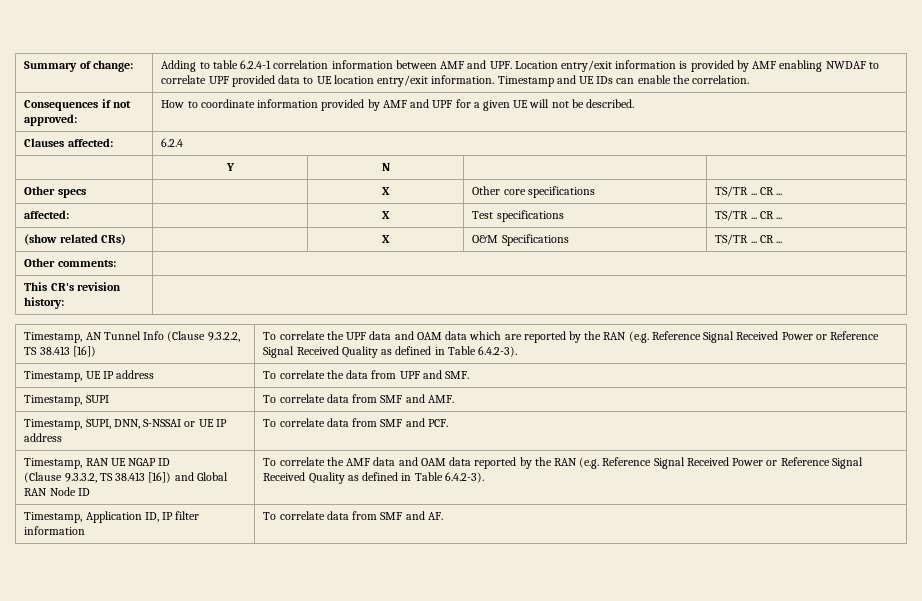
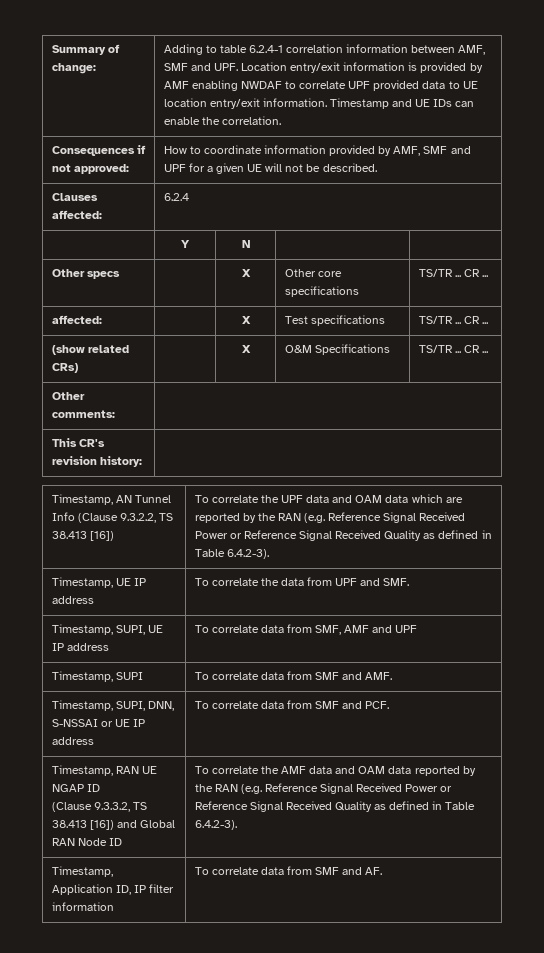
- Adding to table 6.2.4-1 correlation information between AMF and UPF. Location entry/exit information is provided by AMF enabling NWDAF to correlate UPF provided data to UE location entry/exit information.
+ Adding to table 6.2.4-1 correlation information between AMF, SMF and UPF. Location entry/exit information is provided by AMF enabling NWDAF to correlate UPF provided data to UE location entry/exit information.
- Consequences if not approved: | How to coordinate information provided by AMF and UPF for a given UE will not be described.
+ Consequences if not approved: | How to coordinate information provided by AMF, SMF and UPF for a given UE will not be described.
+ Timestamp, SUPI, UE IP address | To correlate data from SMF, AMF and UPF

